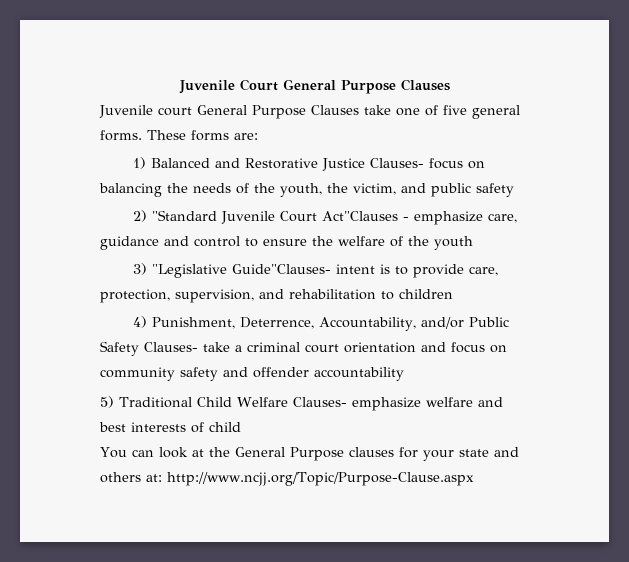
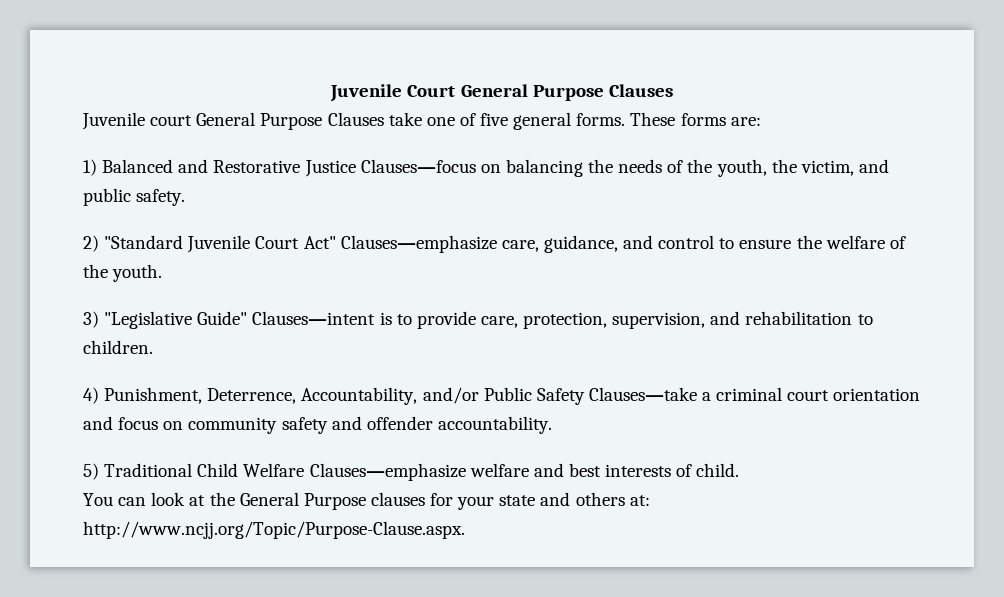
- 1) Balanced and Restorative Justice Clauses- focus on balancing the needs of the youth, the victim, and public safety
+ 1) Balanced and Restorative Justice Clauses—focus on balancing the needs of the youth, the victim, and public safety.
- 2) "Standard Juvenile Court Act"Clauses - emphasize care, guidance and control to ensure the welfare of the youth
+ 2) "Standard Juvenile Court Act" Clauses—emphasize care, guidance, and control to ensure the welfare of the youth.
- 3) "Legislative Guide"Clauses- intent is to provide care, protection, supervision, and rehabilitation to children
+ 3) "Legislative Guide" Clauses—intent is to provide care, protection, supervision, and rehabilitation to children.
- 4) Punishment, Deterrence, Accountability, and/or Public Safety Clauses- take a criminal court orientation and focus on community safety and offender accountability
+ 4) Punishment, Deterrence, Accountability, and/or Public Safety Clauses—take a criminal court orientation and focus on community safety and offender accountability.
- 5) Traditional Child Welfare Clauses- emphasize welfare and best interests of child
+ 5) Traditional Child Welfare Clauses—emphasize welfare and best interests of child.
- You can look at the General Purpose clauses for your state and others at: http://www.ncjj.org/Topic/Purpose-Clause.aspx
+ You can look at the General Purpose clauses for your state and others at: http://www.ncjj.org/Topic/Purpose-Clause.aspx.

